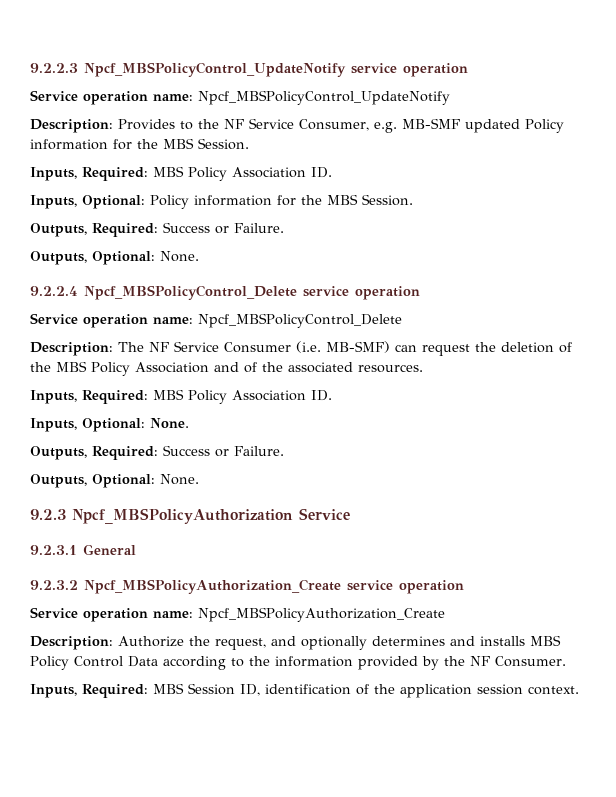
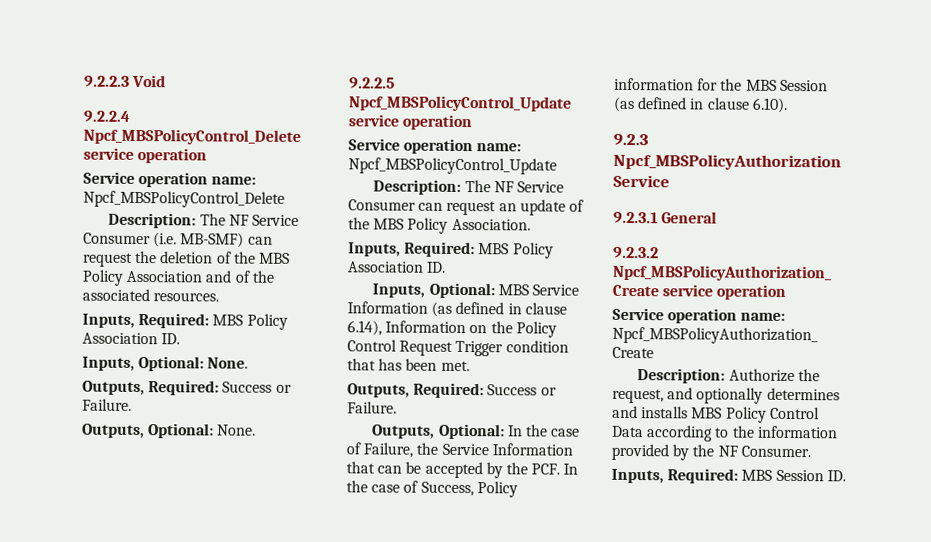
- 9.2.2.3 Npcf_MBSPolicyControl_UpdateNotify service operation
- Service operation name: Npcf_MBSPolicyControl_UpdateNotify
- Description: Provides to the NF Service Consumer, e.g. MB-SMF updated Policy information for the MBS Session.
- Inputs, Required: MBS Policy Association ID.
- Inputs, Optional: Policy information for the MBS Session.
- Outputs, Required: Success or Failure.
- Outputs, Optional: None.
+ 9.2.2.3 Void
+ 9.2.2.5 Npcf_MBSPolicyControl_Update service operation
+ Service operation name: Npcf_MBSPolicyControl_Update
+ Description: The NF Service Consumer can request an update of the MBS Policy Association.
+ Inputs, Required: MBS Policy Association ID.
+ Inputs, Optional: MBS Service Information (as defined in clause 6.14), Information on the Policy Control Request Trigger condition that has been met.
+ Outputs, Required: Success or Failure.
+ Outputs, Optional: In the case of Failure, the Service Information that can be accepted by the PCF. In the case of Success, Policy information for the MBS Session (as defined in clause 6.10).
- Inputs, Required: MBS Session ID, identification of the application session context.
+ Inputs, Required: MBS Session ID.

